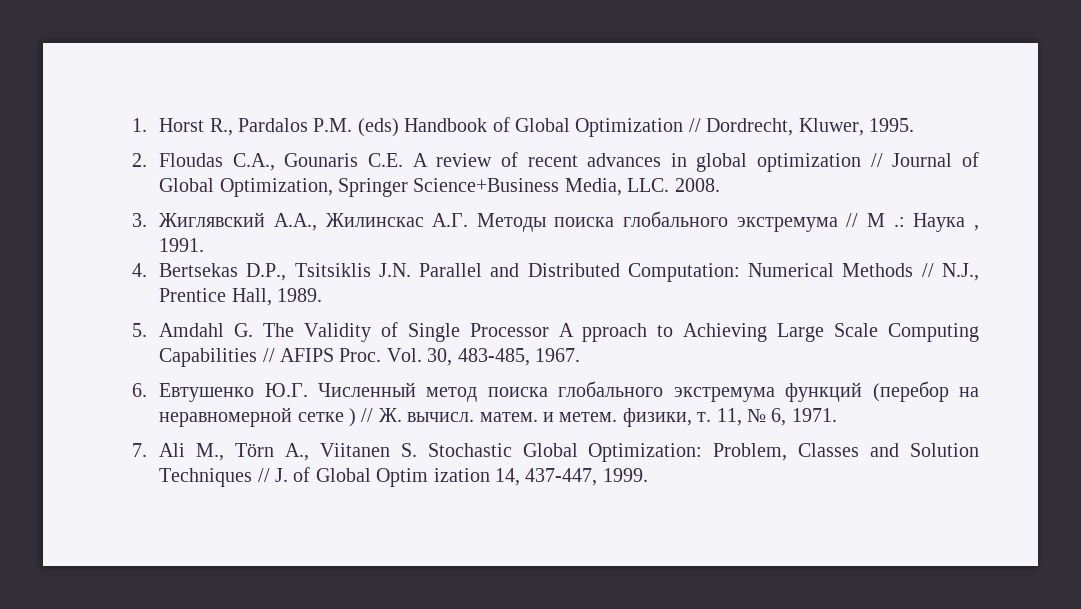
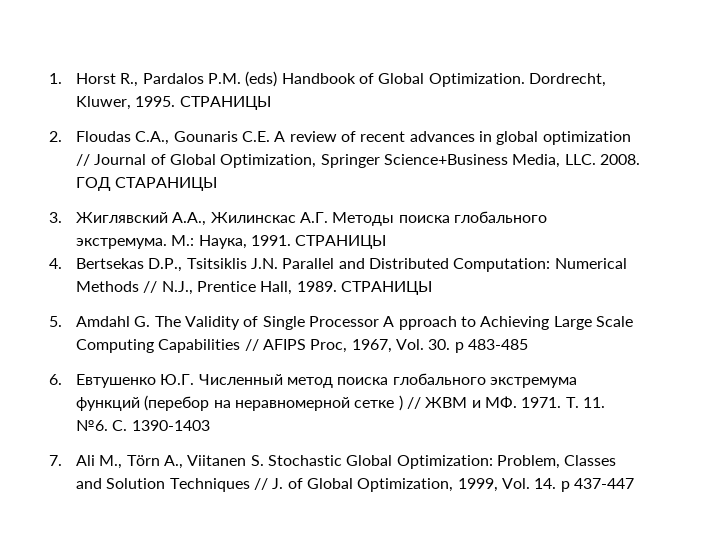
- 1. Horst R., Pardalos P.M. (eds) Handbook of Global Optimization // Dordrecht, Kluwer, 1995.
+ 1. Horst R., Pardalos P.M. (eds) Handbook of Global Optimization. Dordrecht, Kluwer, 1995. СТРАНИЦЫ
+ ГОД СТАРАНИЦЫ
- 3. Жиглявский А.А., Жилинскас А.Г. Методы поиска глобального экстремума // М .: Наука , 1991.
+ 3. Жиглявский А.А., Жилинскас А.Г. Методы поиска глобального экстремума. М.: Наука, 1991. СТРАНИЦЫ
- 4. Bertsekas D.P., Tsitsiklis J.N. Parallel and Distributed Computation: Numerical Methods // N.J., Prentice Hall, 1989.
+ 4. Bertsekas D.P., Tsitsiklis J.N. Parallel and Distributed Computation: Numerical Methods // N.J., Prentice Hall, 1989. СТРАНИЦЫ
- 5. Amdahl G. The Validity of Single Processor A pproach to Achieving Large Scale Computing Capabilities // AFIPS Proc. Vol. 30, 483-485, 1967.
+ 5. Amdahl G. The Validity of Single Processor A pproach to Achieving Large Scale Computing Capabilities // AFIPS Proc, 1967, Vol. 30. p 483-485
- 6. Евтушенко Ю.Г. Численный метод поиска глобального экстремума функций (перебор на неравномерной сетке ) // Ж. вычисл. матем. и метем. физики, т. 11, № 6, 1971.
+ 6. Евтушенко Ю.Г. Численный метод поиска глобального экстремума функций (перебор на неравномерной сетке ) // ЖВМ и МФ. 1971. Т. 11. №6. С. 1390-1403
- 7. Ali M., Törn A., Viitanen S. Stochastic Global Optimization: Problem, Classes and Solution Techniques // J. of Global Optim ization 14, 437-447, 1999.
+ 7. Ali M., Törn A., Viitanen S. Stochastic Global Optimization: Problem, Classes and Solution Techniques // J. of Global Optimization, 1999, Vol. 14. p 437-447

